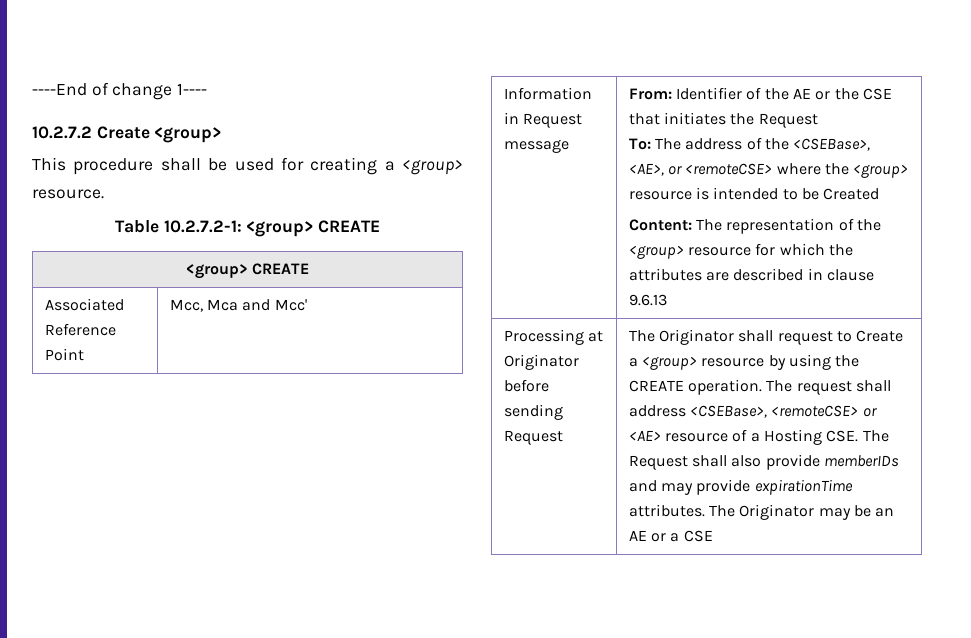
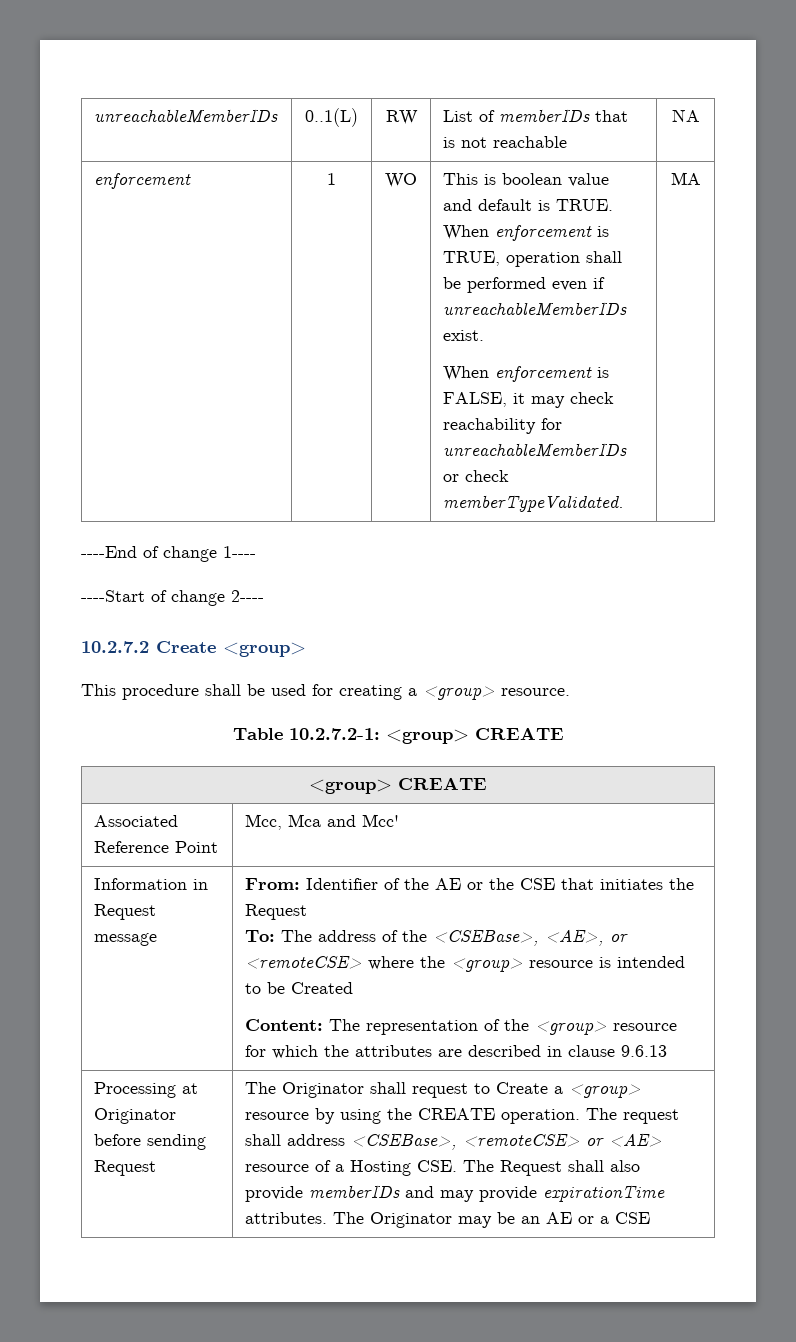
+ unreachableMemberIDs | 0..1(L) | RW | List of memberIDs that is not reachable | NA
+ enforcement | 1 | WO | This is boolean value and default is TRUE. When enforcement is TRUE, operation shall be performed even if unreachableMemberIDs exist.
+ When enforcement is FALSE, it may check reachability for unreachableMemberIDs or check memberTypeValidated. | MA
+ ----Start of change 2----

